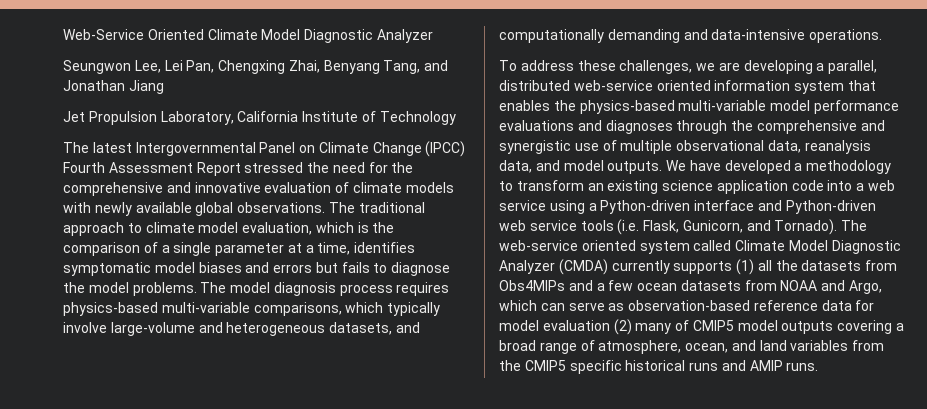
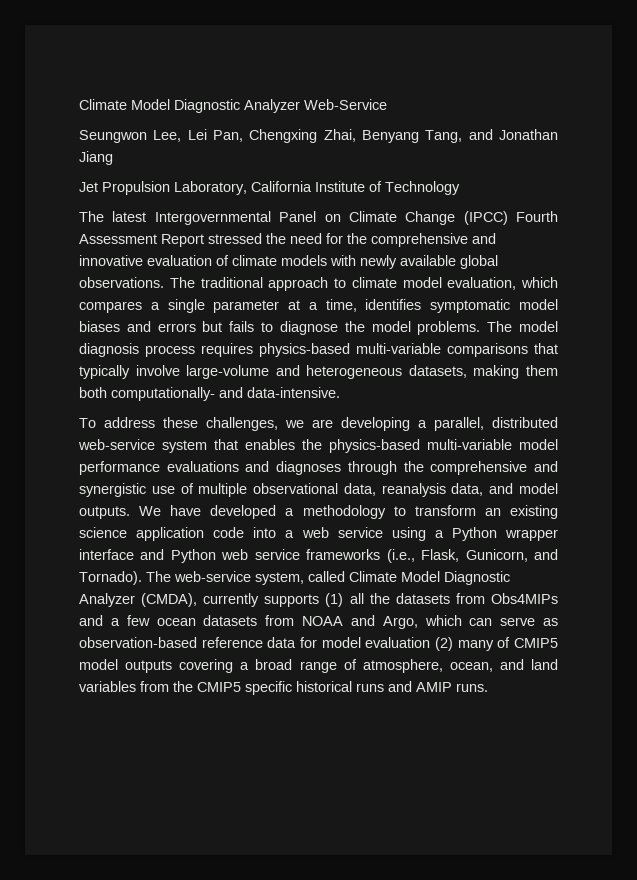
- Web-Service Oriented Climate Model Diagnostic Analyzer
+ Climate Model Diagnostic Analyzer Web-Service
- The traditional approach to climate model evaluation, which is the comparison of a single parameter at a time, identifies symptomatic model biases and errors but fails to diagnose the model problems.
+ The traditional approach to climate model evaluation, which compares a single parameter at a time, identifies symptomatic model biases and errors but fails to diagnose the model problems.
- The model diagnosis process requires physics-based multi-variable comparisons, which typically involve large-volume and heterogeneous datasets, and computationally demanding and data-intensive operations.
+ The model diagnosis process requires physics-based multi-variable comparisons that typically involve large-volume and heterogeneous datasets, making them both computationally- and data-intensive.
- To address these challenges, we are developing a parallel, distributed web-service oriented information system that enables the physics-based multi-variable model performance evaluations and diagnoses through the comprehensive and synergistic use of multiple observational data, reanalysis data, and model outputs.
+ To address these challenges, we are developing a parallel, distributed web-service system that enables the physics-based multi-variable model performance evaluations and diagnoses through the comprehensive and synergistic use of multiple observational data, reanalysis data, and model outputs.
- We have developed a methodology to transform an existing science application code into a web service using a Python-driven interface and Python-driven web service tools (i.e. Flask, Gunicorn, and Tornado).
+ We have developed a methodology to transform an existing science application code into a web service using a Python wrapper interface and Python web service frameworks (i.e., Flask, Gunicorn, and Tornado).
- The web-service oriented system called Climate Model Diagnostic Analyzer (CMDA) currently supports (1) all the datasets from Obs4MIPs and a few ocean datasets from NOAA and Argo, which can serve as observation-based reference data for model evaluation (2) many of CMIP5 model outputs covering a broad range of atmosphere, ocean, and land variables from the CMIP5 specific historical runs and AMIP runs.
+ The web-service system, called Climate Model Diagnostic Analyzer (CMDA), currently supports (1) all the datasets from Obs4MIPs and a few ocean datasets from NOAA and Argo, which can serve as observation-based reference data for model evaluation (2) many of CMIP5 model outputs covering a broad range of atmosphere, ocean, and land variables from the CMIP5 specific historical runs and AMIP runs.

